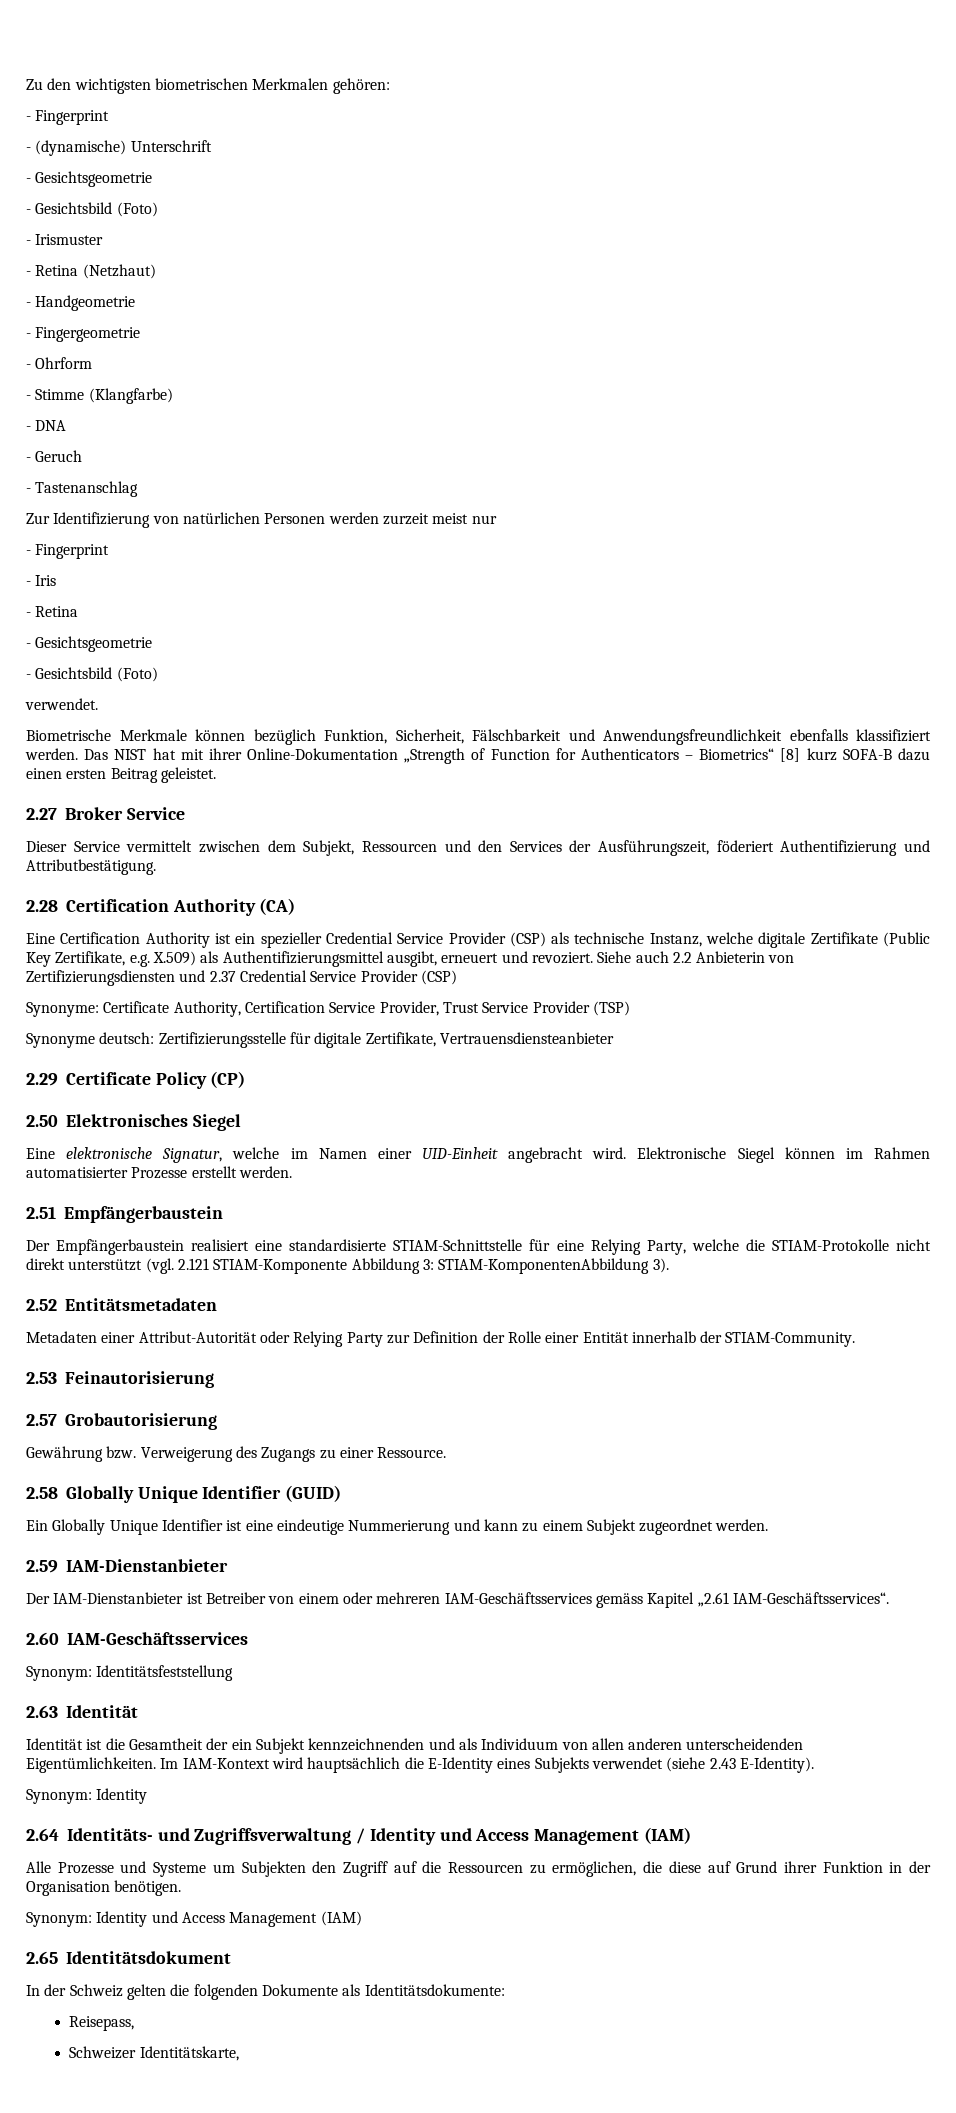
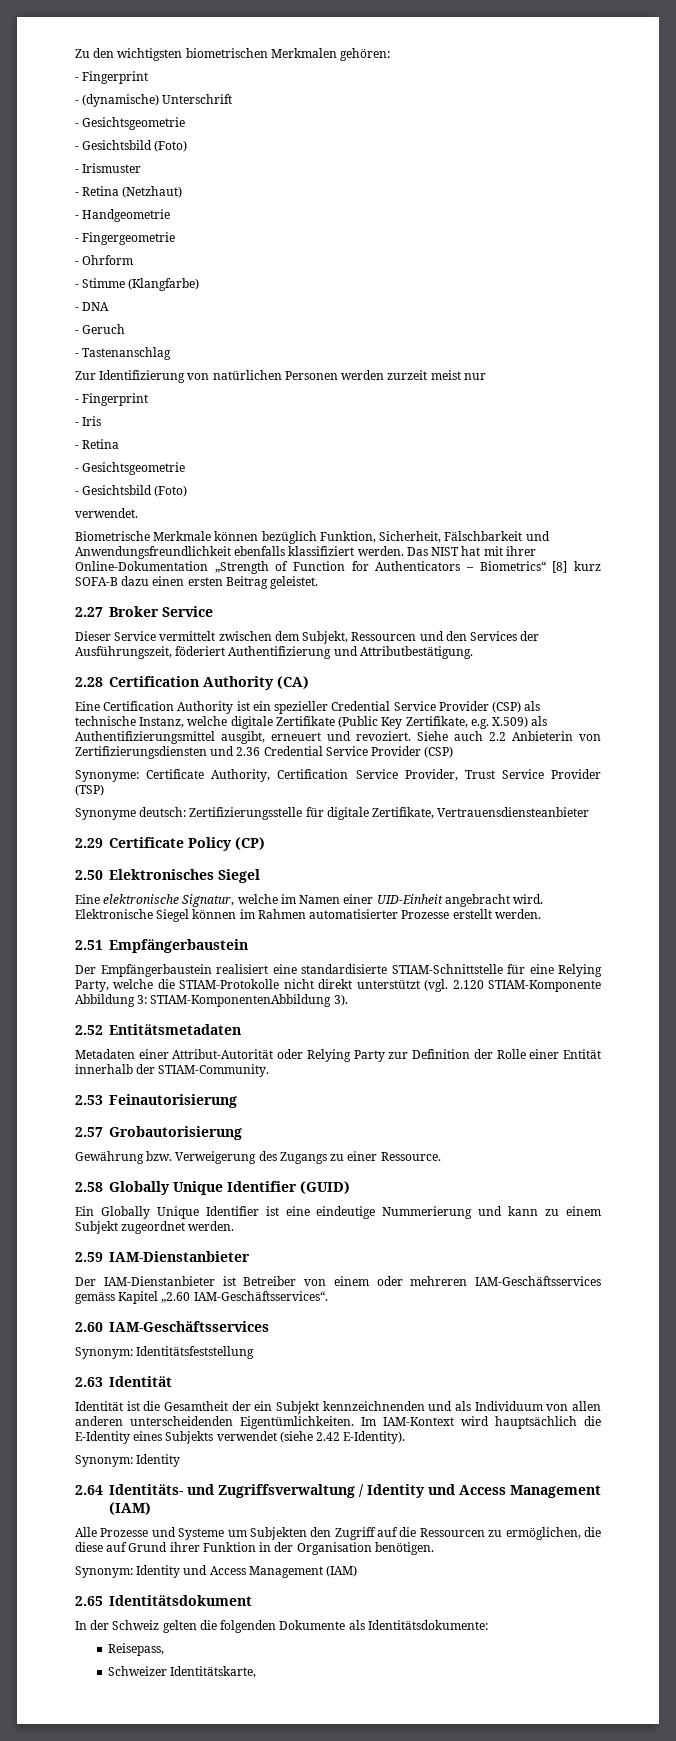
- Siehe auch 2.2 Anbieterin von Zertifizierungsdiensten und 2.37 Credential Service Provider (CSP)
+ Siehe auch 2.2 Anbieterin von Zertifizierungsdiensten und 2.36 Credential Service Provider (CSP)
- Der Empfängerbaustein realisiert eine standardisierte STIAM-Schnittstelle für eine Relying Party, welche die STIAM-Protokolle nicht direkt unterstützt (vgl. 2.121 STIAM-Komponente Abbildung 3: STIAM-KomponentenAbbildung 3).
+ Der Empfängerbaustein realisiert eine standardisierte STIAM-Schnittstelle für eine Relying Party, welche die STIAM-Protokolle nicht direkt unterstützt (vgl. 2.120 STIAM-Komponente Abbildung 3: STIAM-KomponentenAbbildung 3).
- Der IAM-Dienstanbieter ist Betreiber von einem oder mehreren IAM-Geschäftsservices gemäss Kapitel „2.61 IAM-Geschäftsservices“.
+ Der IAM-Dienstanbieter ist Betreiber von einem oder mehreren IAM-Geschäftsservices gemäss Kapitel „2.60 IAM-Geschäftsservices“.
- Im IAM-Kontext wird hauptsächlich die E-Identity eines Subjekts verwendet (siehe 2.43 E-Identity).
+ Im IAM-Kontext wird hauptsächlich die E-Identity eines Subjekts verwendet (siehe 2.42 E-Identity).

